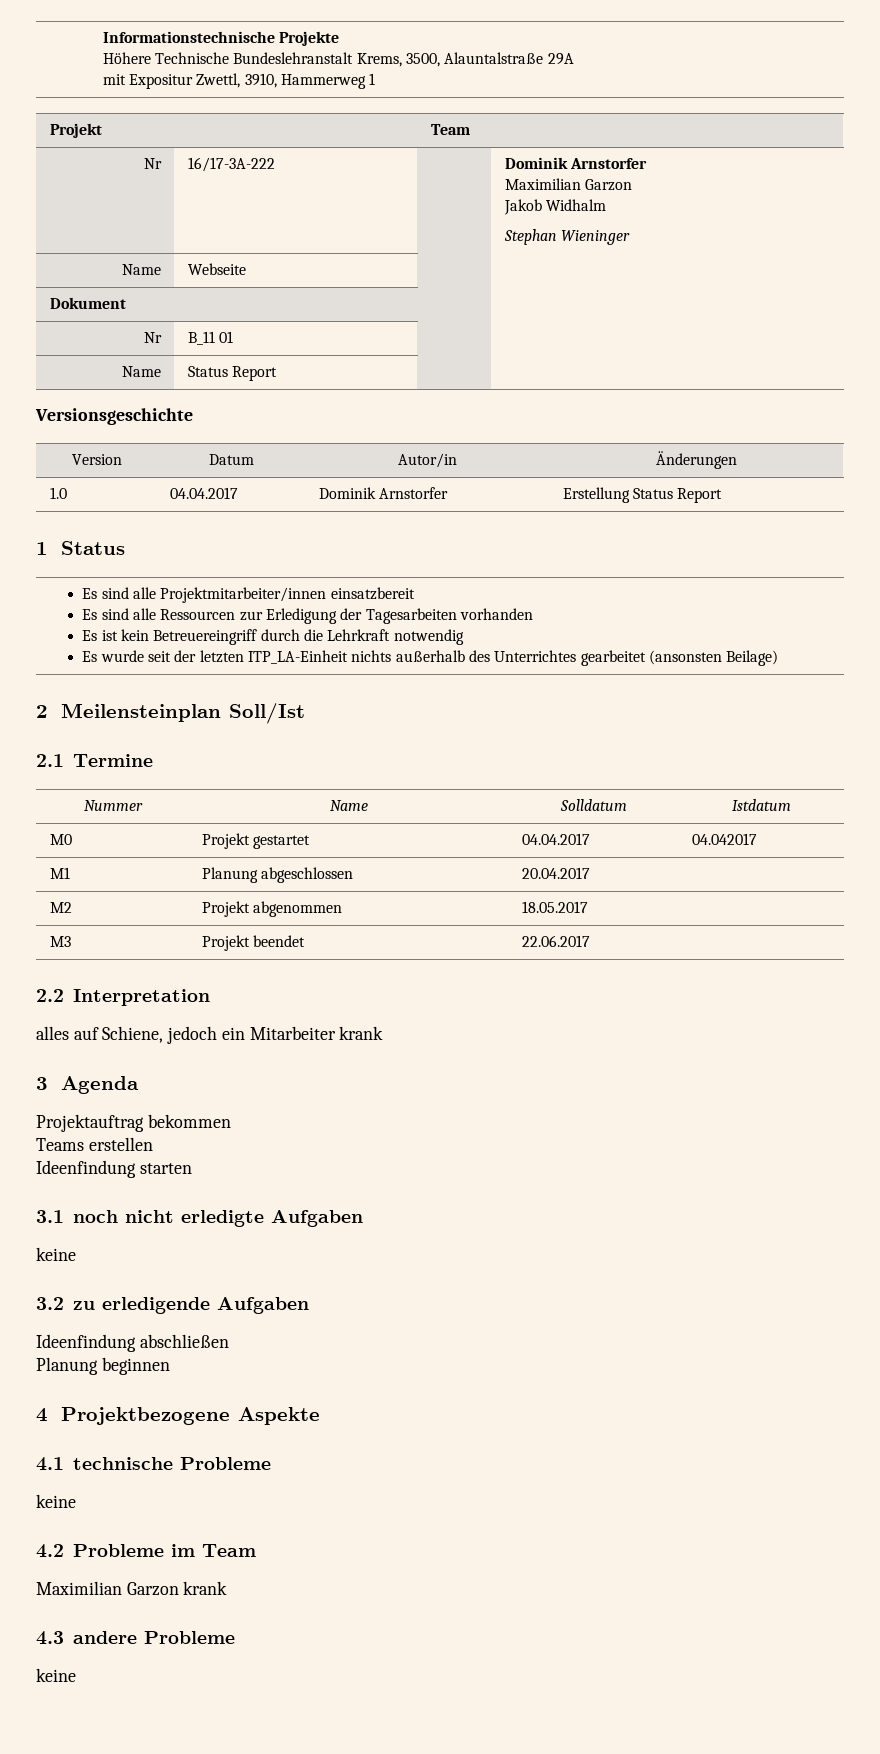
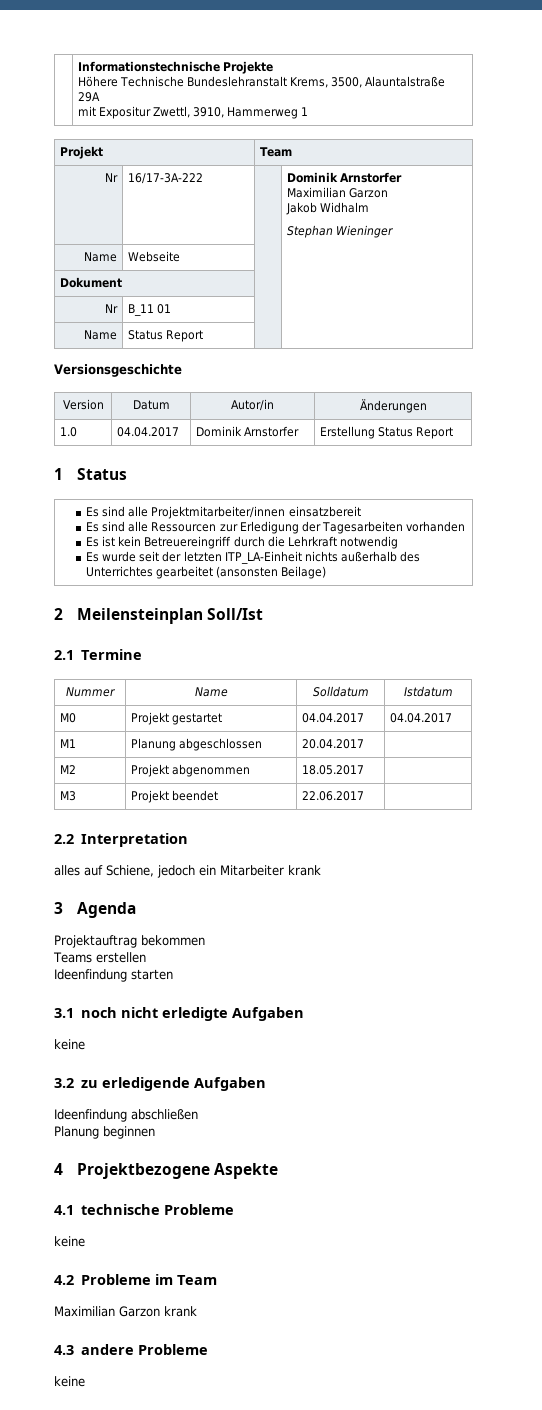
- M0 | Projekt gestartet | 04.04.2017 | 04.042017
+ M0 | Projekt gestartet | 04.04.2017 | 04.04.2017

